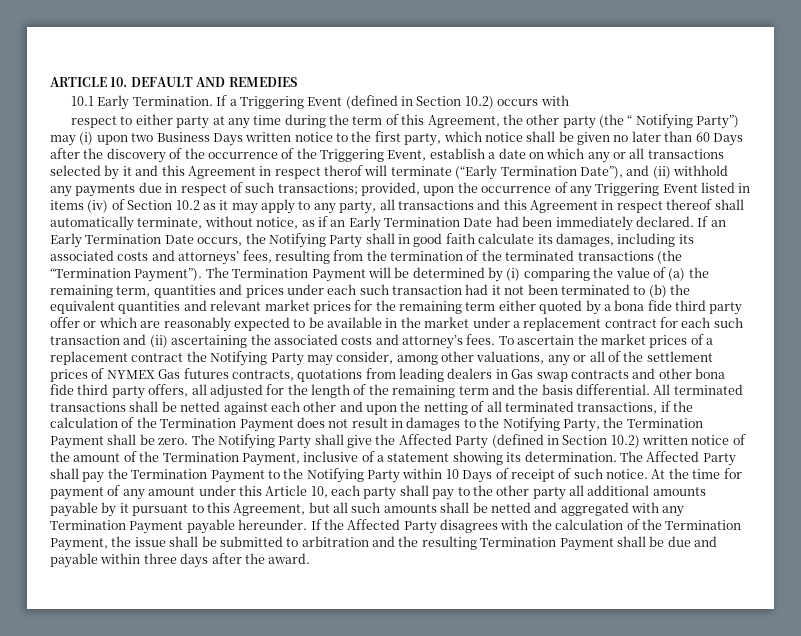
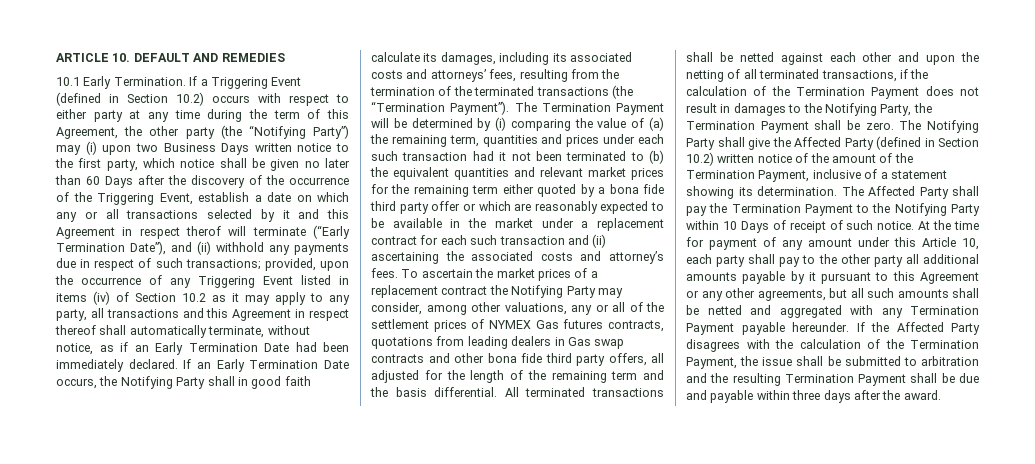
- If a Triggering Event (defined in Section 10.2) occurs with
- respect to either party at any time during the term of this Agreement, the other party (the “ Notifying Party”) may (i) upon two Business Days written notice to the first party, which notice shall be given no later than 60 Days after the discovery of the occurrence of the Triggering Event, establish a date on which any or all transactions selected by it and this Agreement in respect therof will terminate (“Early Termination Date”), and (ii) withhold any payments due in respect of such transactions;
+ If a Triggering Event (defined in Section 10.2) occurs with respect to either party at any time during the term of this Agreement, the other party (the “Notifying Party”) may (i) upon two Business Days written notice to the first party, which notice shall be given no later than 60 Days after the discovery of the occurrence of the Triggering Event, establish a date on which any or all transactions selected by it and this Agreement in respect therof will terminate (“Early Termination Date”), and (ii) withhold any payments due in respect of such transactions;
- At the time for payment of any amount under this Article 10, each party shall pay to the other party all additional amounts payable by it pursuant to this Agreement, but all such amounts shall be netted and aggregated with any Termination Payment payable hereunder.
+ At the time for payment of any amount under this Article 10, each party shall pay to the other party all additional amounts payable by it pursuant to this Agreement or any other agreements, but all such amounts shall be netted and aggregated with any Termination Payment payable hereunder.

